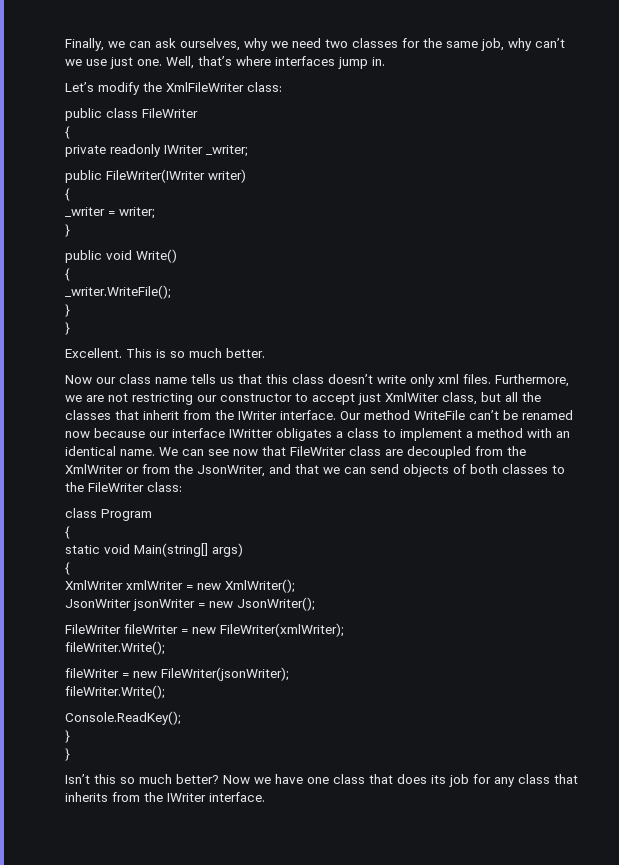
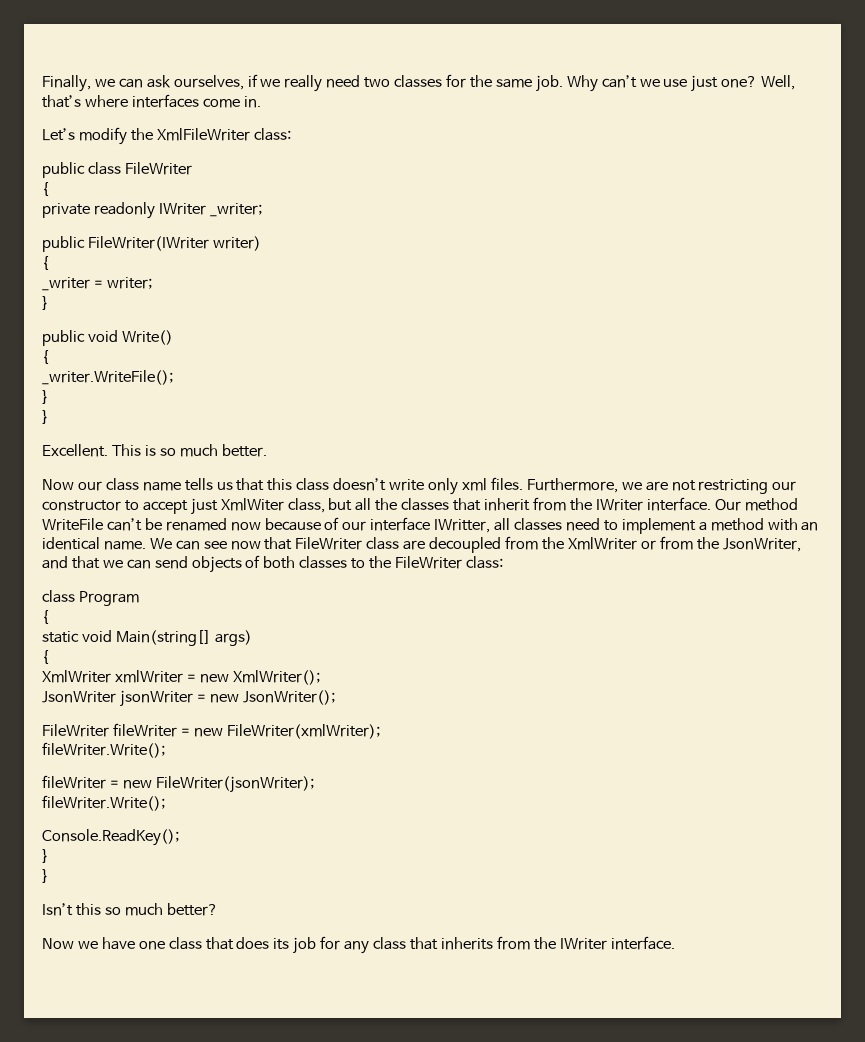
- Finally, we can ask ourselves, why we need two classes for the same job, why can’t we use just one.
+ Finally, we can ask ourselves, if we really need two classes for the same job. Why can’t we use just one?
- Well, that’s where interfaces jump in.
+ Well, that’s where interfaces come in.
- Our method WriteFile can’t be renamed now because our interface IWritter obligates a class to implement a method with an identical name.
+ Our method WriteFile can’t be renamed now because of our interface IWritter, all classes need to implement a method with an identical name.
- Isn’t this so much better? Now we have one class that does its job for any class that inherits from the IWriter interface.
+ Isn’t this so much better?
+ Now we have one class that does its job for any class that inherits from the IWriter interface.

